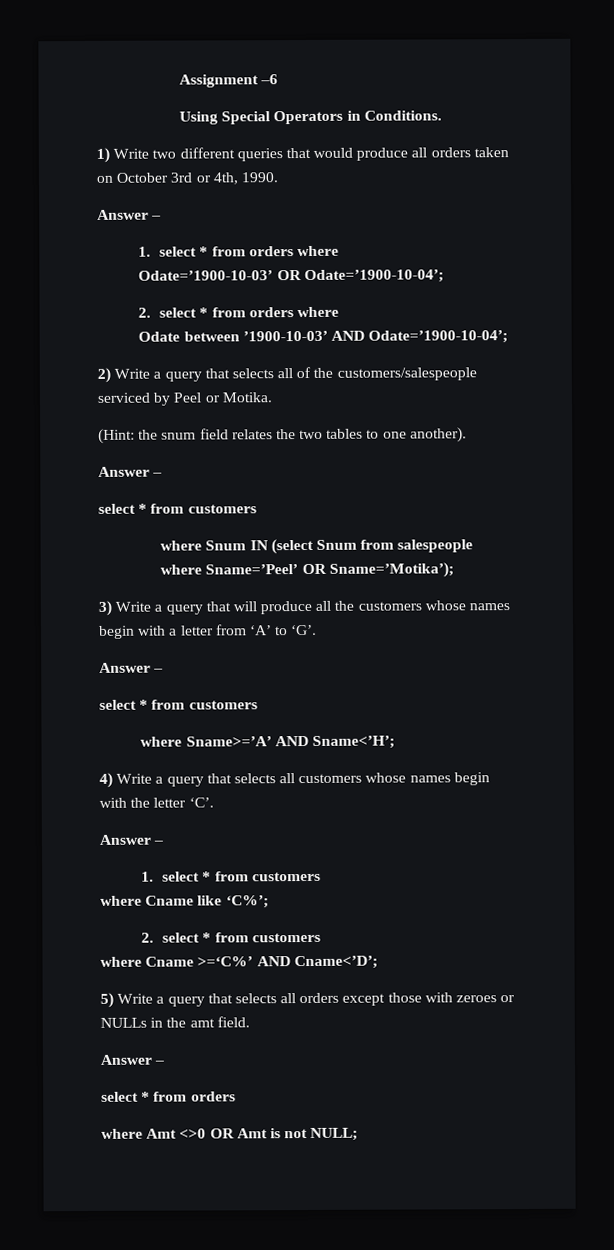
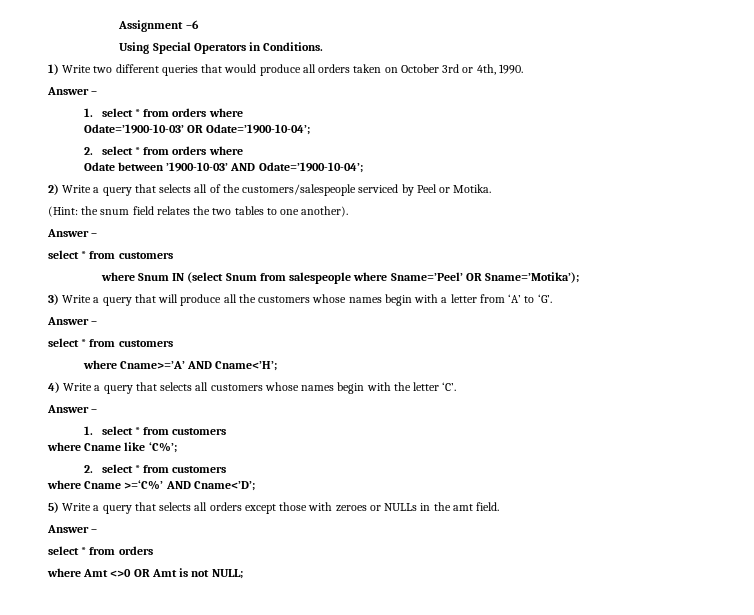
- where Sname>=’A’ AND Sname<’H’;
+ where Cname>=’A’ AND Cname<’H’;

